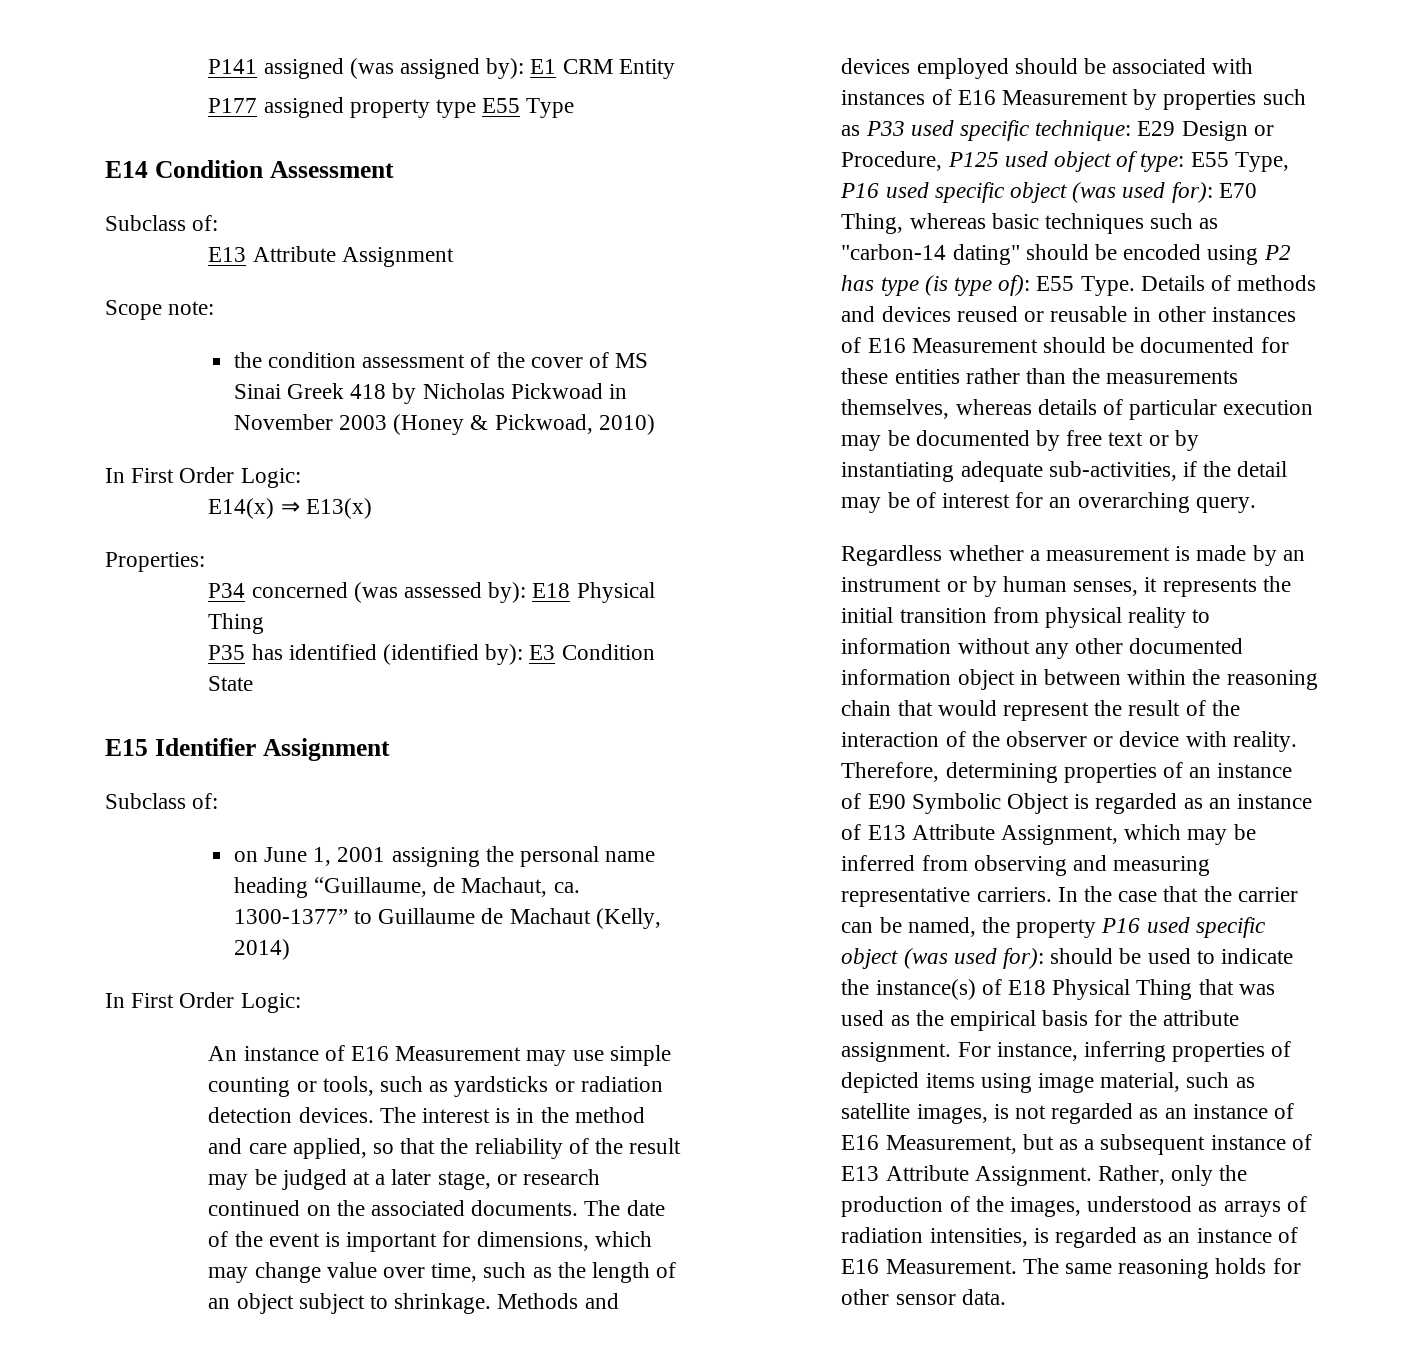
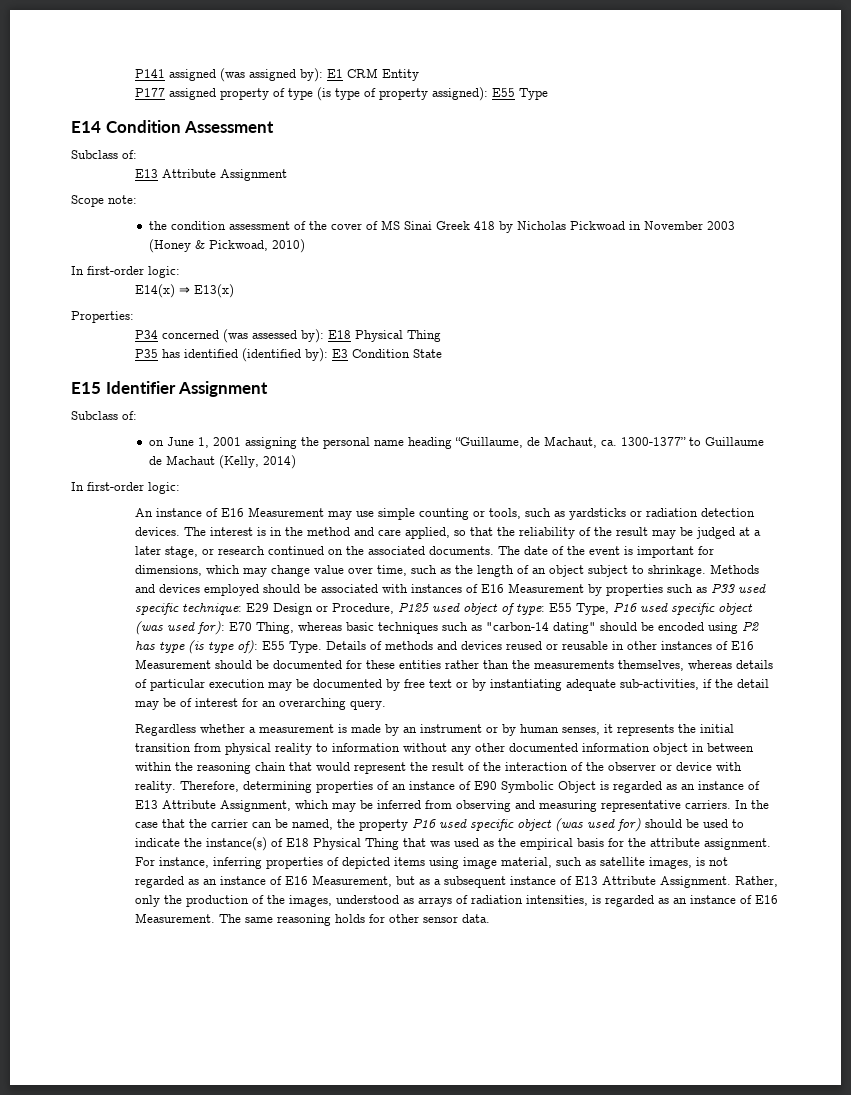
- P177 assigned property type E55 Type
+ P177 assigned property of type (is type of property assigned): E55 Type
  the condition assessment of the cover of MS Sinai Greek 418 by Nicholas Pickwoad in November 2003 (Honey & Pickwoad, 2010)
- In First Order Logic:
+ In first-order logic:
  on June 1, 2001 assigning the personal name heading “Guillaume, de Machaut, ca. 1300-1377” to Guillaume de Machaut (Kelly, 2014)
- In First Order Logic:
+ In first-order logic:
- In the case that the carrier can be named, the property P16 used specific object (was used for): should be used to indicate the instance(s) of E18 Physical Thing that was used as the empirical basis for the attribute assignment.
+ In the case that the carrier can be named, the property P16 used specific object (was used for) should be used to indicate the instance(s) of E18 Physical Thing that was used as the empirical basis for the attribute assignment.

